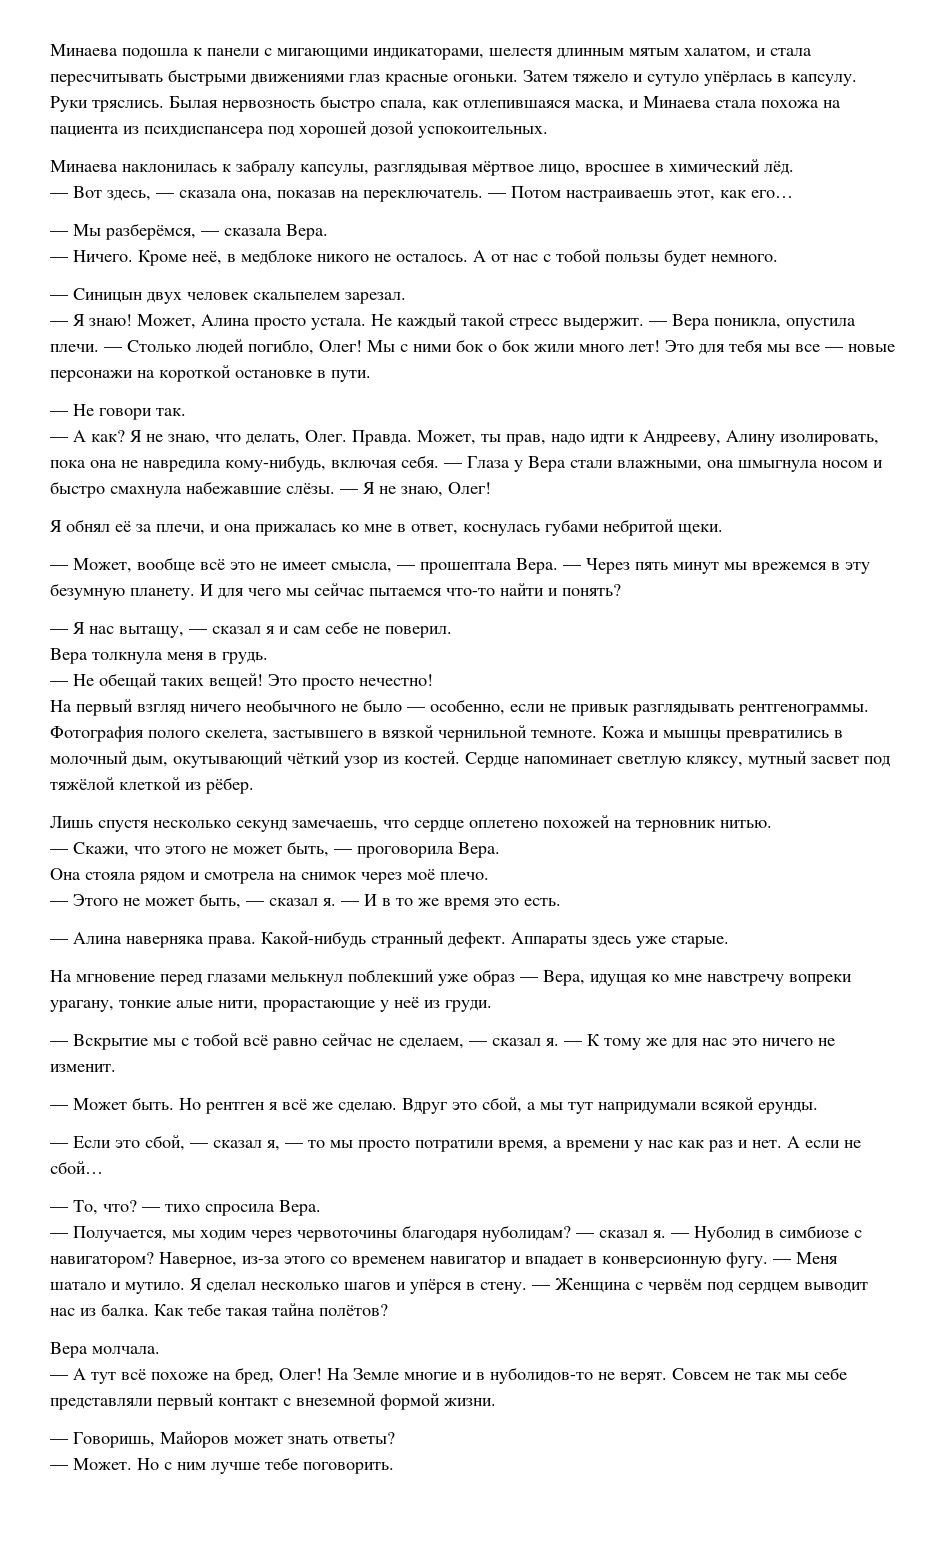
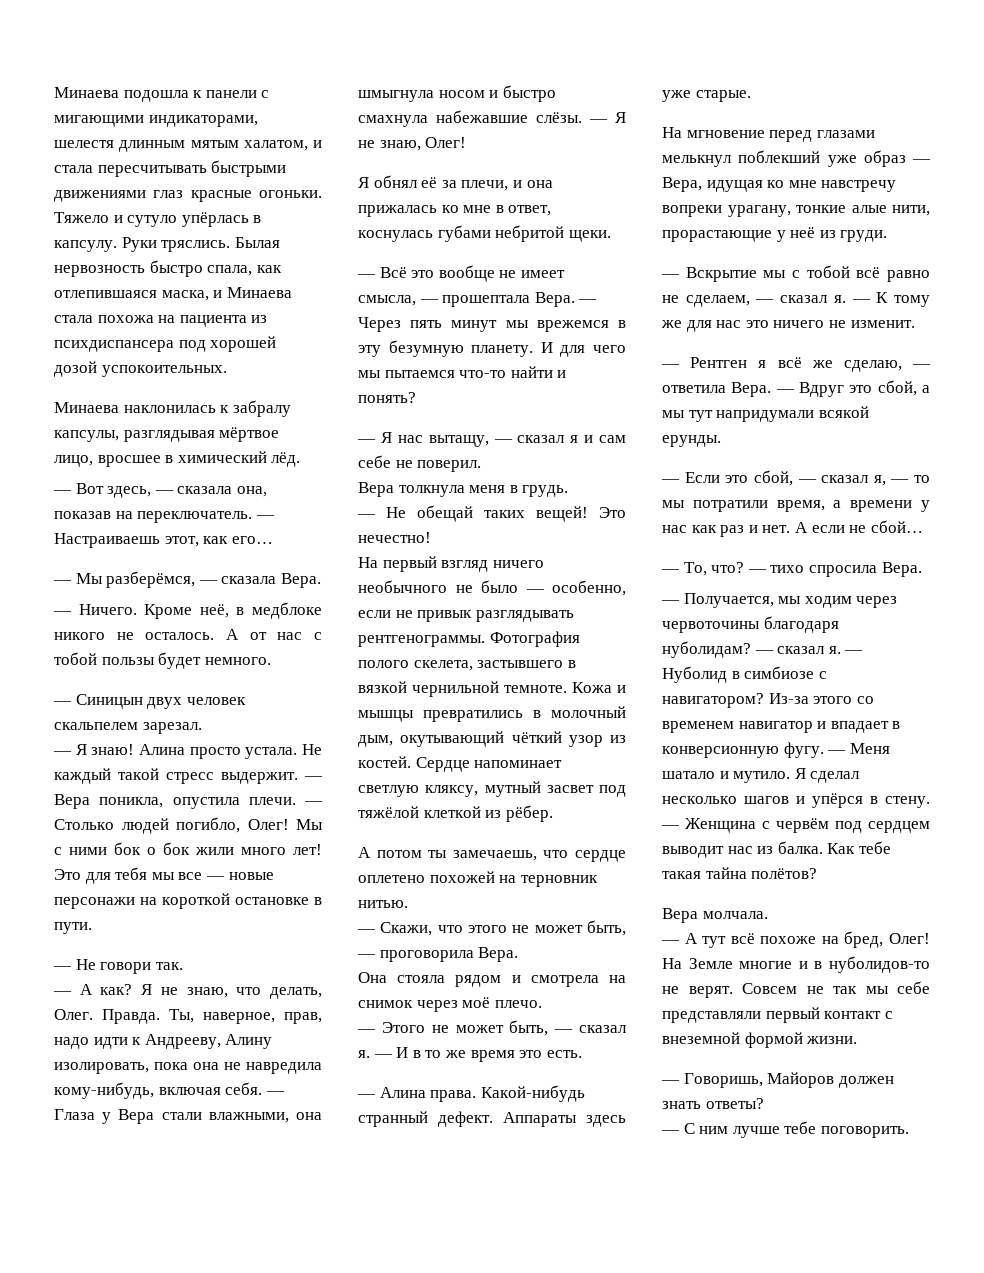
- Затем тяжело и сутуло упёрлась в капсулу.
+ Тяжело и сутуло упёрлась в капсулу.
- — Потом настраиваешь этот, как его…
+ — Настраиваешь этот, как его…
- Может, Алина просто устала.
+ Алина просто устала.
- Может, ты прав, надо идти к Андрееву, Алину изолировать, пока она не навредила кому-нибудь, включая себя.
+ Ты, наверное, прав, надо идти к Андрееву, Алину изолировать, пока она не навредила кому-нибудь, включая себя.
- — Может, вообще всё это не имеет смысла, — прошептала Вера.
+ — Всё это вообще не имеет смысла, — прошептала Вера.
- И для чего мы сейчас пытаемся что-то найти и понять?
+ И для чего мы пытаемся что-то найти и понять?
- Это просто нечестно!
+ Это нечестно!
- Лишь спустя несколько секунд замечаешь, что сердце оплетено похожей на терновник нитью.
+ А потом ты замечаешь, что сердце оплетено похожей на терновник нитью.
- — Алина наверняка права.
+ — Алина права.
- — Вскрытие мы с тобой всё равно сейчас не сделаем, — сказал я.
+ — Вскрытие мы с тобой всё равно не сделаем, — сказал я.
- — Может быть. Но рентген я всё же сделаю. Вдруг это сбой, а мы тут напридумали всякой ерунды.
+ — Рентген я всё же сделаю, — ответила Вера. — Вдруг это сбой, а мы тут напридумали всякой ерунды.
- — Если это сбой, — сказал я, — то мы просто потратили время, а времени у нас как раз и нет.
+ — Если это сбой, — сказал я, — то мы потратили время, а времени у нас как раз и нет.
- Наверное, из-за этого со временем навигатор и впадает в конверсионную фугу.
+ Из-за этого со временем навигатор и впадает в конверсионную фугу.
- — Говоришь, Майоров может знать ответы?
+ — Говоришь, Майоров должен знать ответы?
- — Может. Но с ним лучше тебе поговорить.
+ — С ним лучше тебе поговорить.

